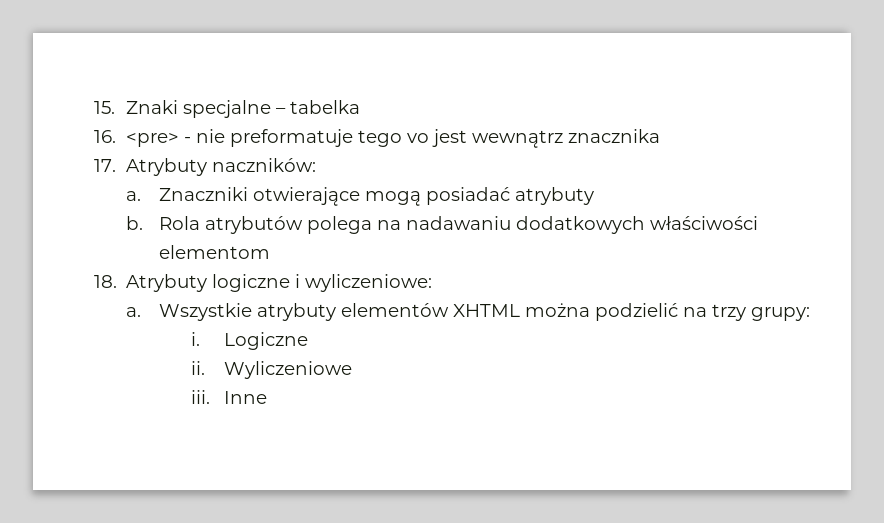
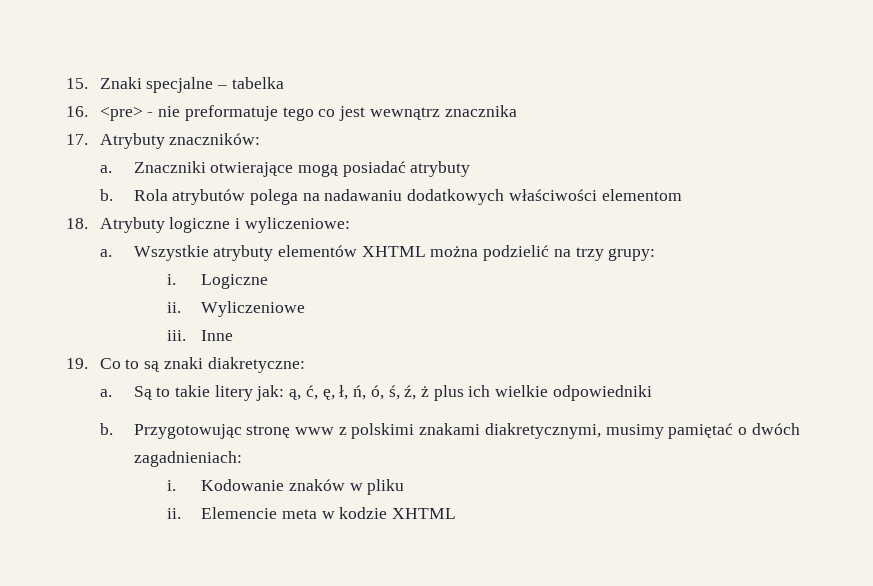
- 16. <pre> - nie preformatuje tego vo jest wewnątrz znacznika
+ 16. <pre> - nie preformatuje tego co jest wewnątrz znacznika
- 17. Atrybuty naczników:
+ 17. Atrybuty znaczników:
+ 19. Co to są znaki diakretyczne:
+ a. Są to takie litery jak: ą, ć, ę, ł, ń, ó, ś, ź, ż plus ich wielkie odpowiedniki
+ b. Przygotowując stronę www z polskimi znakami diakretycznymi, musimy pamiętać o dwóch zagadnieniach:
+ i. Kodowanie znaków w pliku
+ ii. Elemencie meta w kodzie XHTML

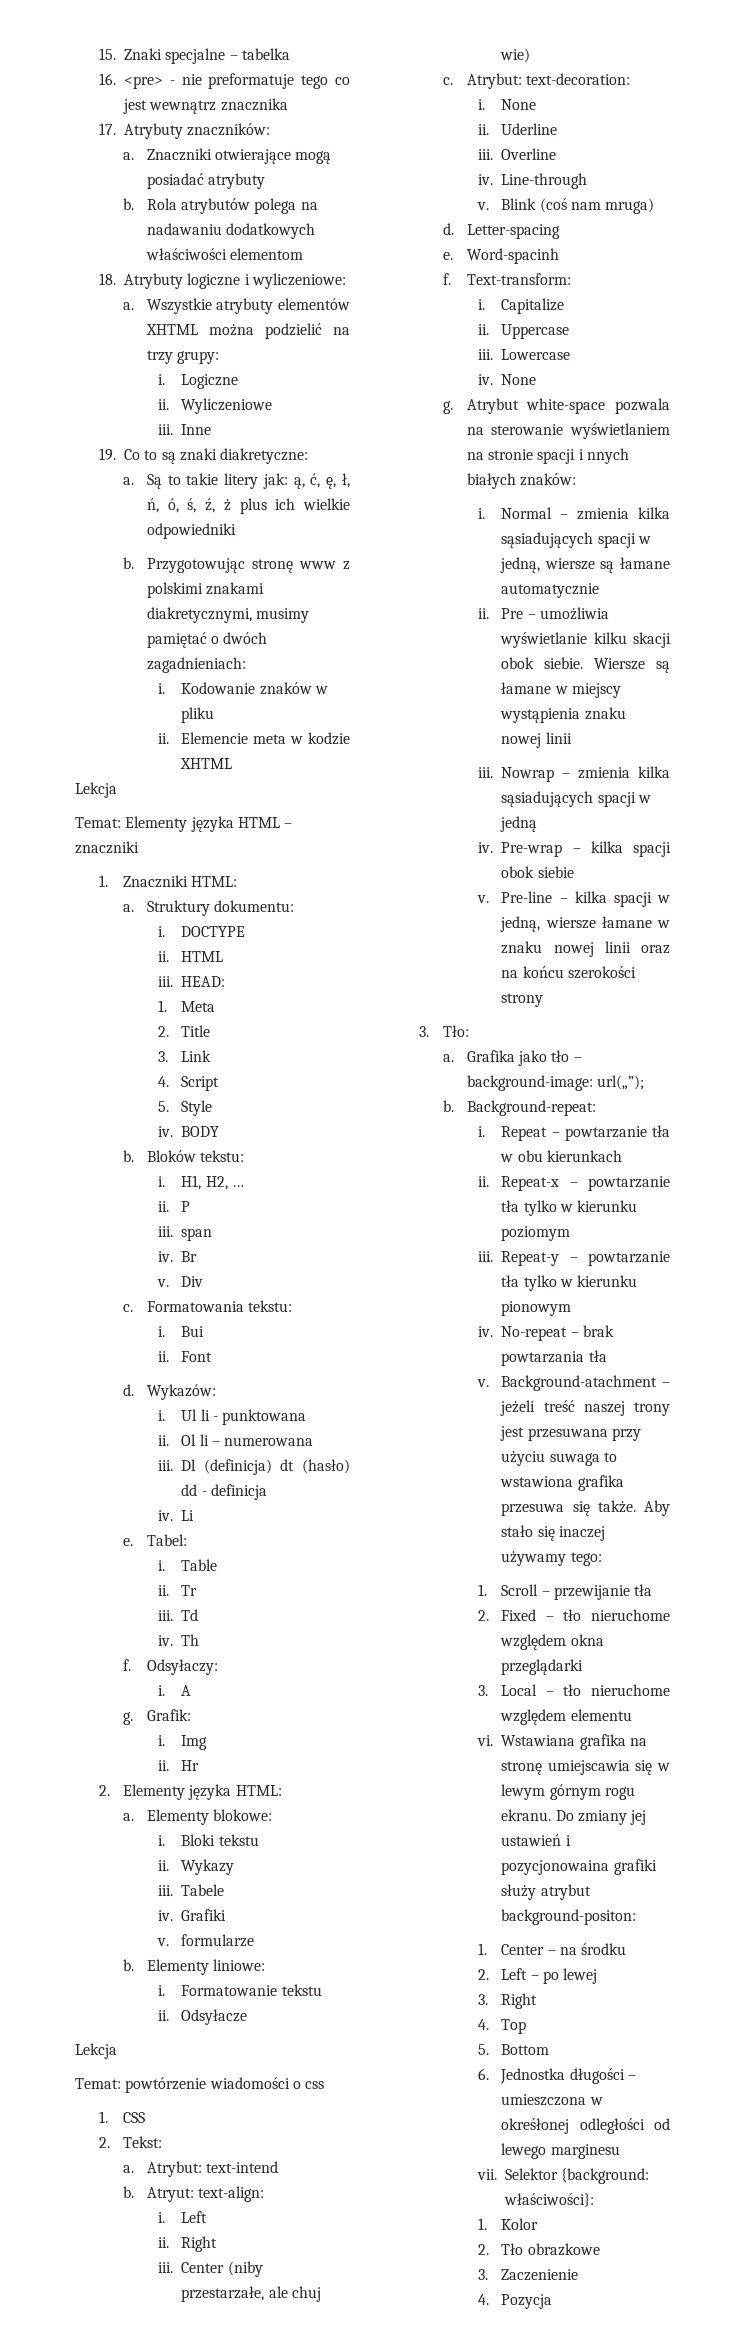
  Elemencie meta w kodzie XHTML
+ Lekcja
+ Temat: Elementy języka HTML – znaczniki
+ 1. Znaczniki HTML:
+ a. Struktury dokumentu:
+ i. DOCTYPE
+ ii. HTML
+ iii. HEAD:
+ 1. Meta
+ 2. Title
+ 3. Link
+ 4. Script
+ 5. Style
+ iv. BODY
+ b. Bloków tekstu:
+ i. H1, H2, …
+ ii. P
+ iii. span
+ iv. Br
+ v. Div
+ c. Formatowania tekstu:
+ i. Bui
+ ii. Font
+ d. Wykazów:
+ i. Ul li - punktowana
+ ii. Ol li – numerowana
+ iii. Dl (definicja) dt (hasło) dd - definicja
+ iv. Li
+ e. Tabel:
+ i. Table
+ ii. Tr
+ iii. Td
+ iv. Th
+ f. Odsyłaczy:
+ i. A
+ g. Grafik:
+ i. Img
+ ii. Hr
+ 2. Elementy języka HTML:
+ a. Elementy blokowe:
+ i. Bloki tekstu
+ ii. Wykazy
+ iii. Tabele
+ iv. Grafiki
+ v. formularze
+ b. Elementy liniowe:
+ i. Formatowanie tekstu
+ ii. Odsyłacze
+ Lekcja
+ Temat: powtórzenie wiadomości o css
+ 1. CSS
+ 2. Tekst:
+ a. Atrybut: text-intend
+ b. Atryut: text-align:
+ i. Left
+ ii. Right
+ iii. Center (niby przestarzałe, ale chuj wie)
+ c. Atrybut: text-decoration:
+ i. None
+ ii. Uderline
+ iii. Overline
+ iv. Line-through
+ v. Blink (coś nam mruga)
+ d. Letter-spacing
+ e. Word-spacinh
+ f. Text-transform:
+ i. Capitalize
+ ii. Uppercase
+ iii. Lowercase
+ iv. None
+ g. Atrybut white-space pozwala na sterowanie wyświetlaniem na stronie spacji i nnych białych znaków:
+ i. Normal – zmienia kilka sąsiadujących spacji w jedną, wiersze są łamane automatycznie
+ ii. Pre – umożliwia wyświetlanie kilku skacji obok siebie. Wiersze są łamane w miejscy wystąpienia znaku nowej linii
+ iii. Nowrap – zmienia kilka sąsiadujących spacji w jedną
+ iv. Pre-wrap – kilka spacji obok siebie
+ v. Pre-line – kilka spacji w jedną, wiersze łamane w znaku nowej linii oraz na końcu szerokości strony
+ 3. Tło:
+ a. Grafika jako tło – background-image: url(„”);
+ b. Background-repeat:
+ i. Repeat – powtarzanie tła w obu kierunkach
+ ii. Repeat-x – powtarzanie tła tylko w kierunku poziomym
+ iii. Repeat-y – powtarzanie tła tylko w kierunku pionowym
+ iv. No-repeat – brak powtarzania tła
+ v. Background-atachment – jeżeli treść naszej trony jest przesuwana przy użyciu suwaga to wstawiona grafika przesuwa się także. Aby stało się inaczej używamy tego:
+ 1. Scroll – przewijanie tła
+ 2. Fixed – tło nieruchome względem okna przeglądarki
+ 3. Local – tło nieruchome względem elementu
+ vi. Wstawiana grafika na stronę umiejscawia się w lewym górnym rogu ekranu. Do zmiany jej ustawień i pozycjonowaina grafiki służy atrybut background-positon:
+ 1. Center – na środku
+ 2. Left – po lewej
+ 3. Right
+ 4. Top
+ 5. Bottom
+ 6. Jednostka długości – umieszczona w okreśłonej odległości od lewego marginesu
+ vii. Selektor {background: właściwości}:
+ 1. Kolor
+ 2. Tło obrazkowe
+ 3. Zaczenienie
+ 4. Pozycja

